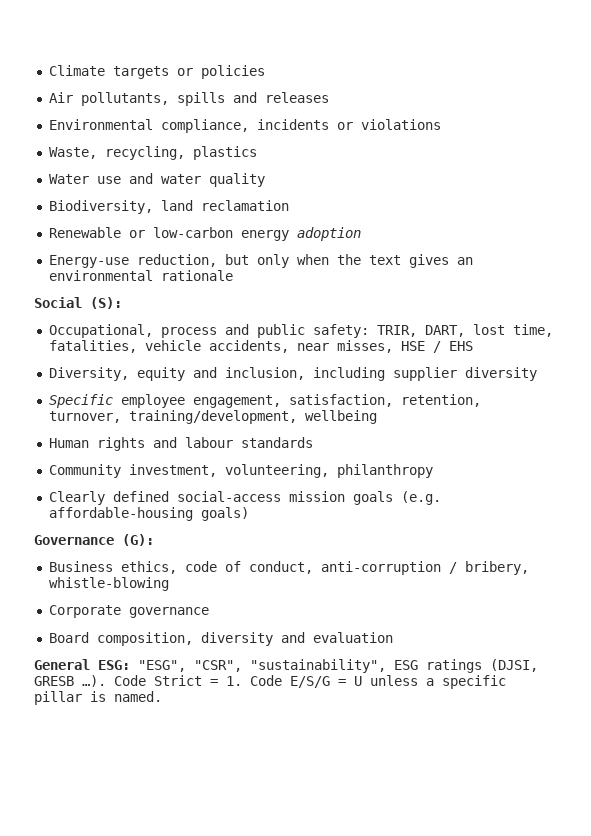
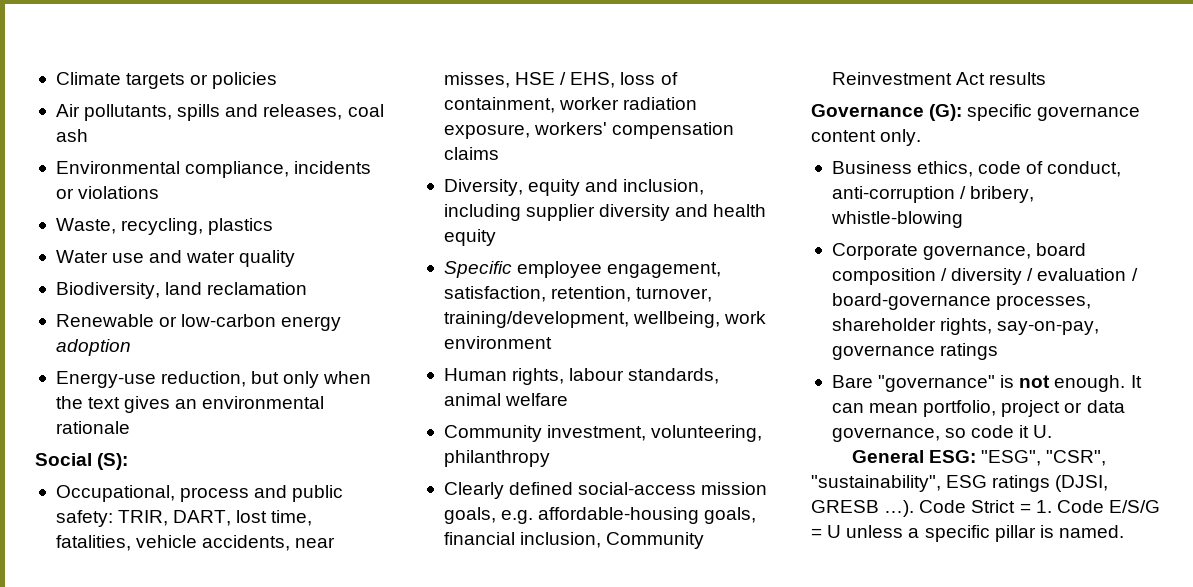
- Air pollutants, spills and releases
+ Air pollutants, spills and releases, coal ash
- Occupational, process and public safety: TRIR, DART, lost time, fatalities, vehicle accidents, near misses, HSE / EHS
+ Occupational, process and public safety: TRIR, DART, lost time, fatalities, vehicle accidents, near misses, HSE / EHS, loss of containment, worker radiation exposure, workers' compensation claims
- Diversity, equity and inclusion, including supplier diversity
+ Diversity, equity and inclusion, including supplier diversity and health equity
- Specific employee engagement, satisfaction, retention, turnover, training/development, wellbeing
- Human rights and labour standards
+ Specific employee engagement, satisfaction, retention, turnover, training/development, wellbeing, work environment
+ Human rights, labour standards, animal welfare
- Clearly defined social-access mission goals (e.g. affordable-housing goals)
- Governance (G):
+ Clearly defined social-access mission goals, e.g. affordable-housing goals, financial inclusion, Community Reinvestment Act results
+ Governance (G): specific governance content only.
- Corporate governance
- Board composition, diversity and evaluation
+ Corporate governance, board composition / diversity / evaluation / board-governance processes, shareholder rights, say-on-pay, governance ratings
+ Bare "governance" is not enough. It can mean portfolio, project or data governance, so code it U.

